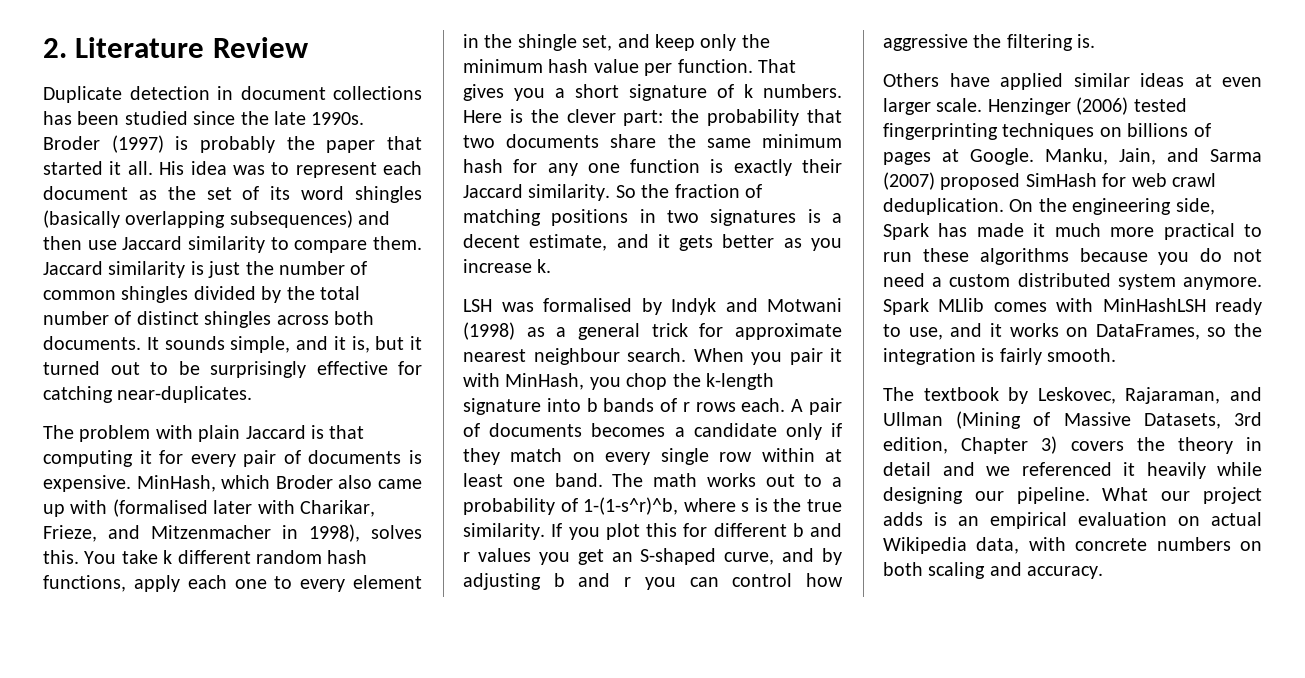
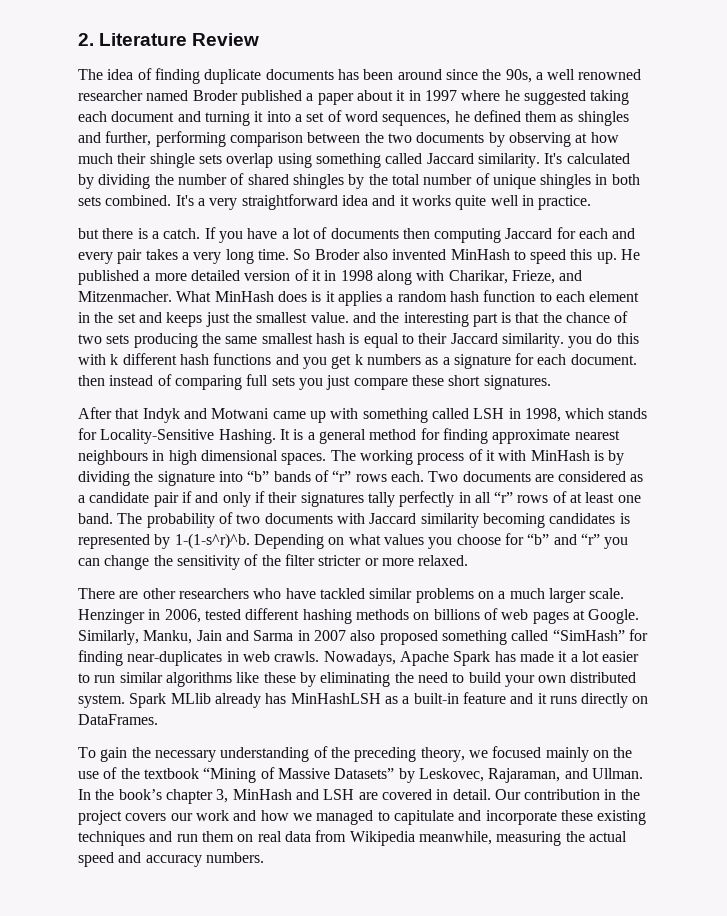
- Duplicate detection in document collections has been studied since the late 1990s. Broder (1997) is probably the paper that started it all. His idea was to represent each document as the set of its word shingles (basically overlapping subsequences) and then use Jaccard similarity to compare them. Jaccard similarity is just the number of common shingles divided by the total number of distinct shingles across both documents. It sounds simple, and it is, but it turned out to be surprisingly effective for catching near-duplicates.
- The problem with plain Jaccard is that computing it for every pair of documents is expensive. MinHash, which Broder also came up with (formalised later with Charikar, Frieze, and Mitzenmacher in 1998), solves this. You take k different random hash functions, apply each one to every element in the shingle set, and keep only the minimum hash value per function. That gives you a short signature of k numbers. Here is the clever part: the probability that two documents share the same minimum hash for any one function is exactly their Jaccard similarity. So the fraction of matching positions in two signatures is a decent estimate, and it gets better as you increase k.
- LSH was formalised by Indyk and Motwani (1998) as a general trick for approximate nearest neighbour search. When you pair it with MinHash, you chop the k-length signature into b bands of r rows each. A pair of documents becomes a candidate only if they match on every single row within at least one band.
+ The idea of finding duplicate documents has been around since the 90s, a well renowned researcher named Broder published a paper about it in 1997 where he suggested taking each document and turning it into a set of word sequences, he defined them as shingles and further, performing comparison between the two documents by observing at how much their shingle sets overlap using something called Jaccard similarity. It's calculated by dividing the number of shared shingles by the total number of unique shingles in both sets combined. It's a very straightforward idea and it works quite well in practice.
+ but there is a catch. If you have a lot of documents then computing Jaccard for each and every pair takes a very long time. So Broder also invented MinHash to speed this up. He published a more detailed version of it in 1998 along with Charikar, Frieze, and Mitzenmacher. What MinHash does is it applies a random hash function to each element in the set and keeps just the smallest value. and the interesting part is that the chance of two sets producing the same smallest hash is equal to their Jaccard similarity. you do this with k different hash functions and you get k numbers as a signature for each document. then instead of comparing full sets you just compare these short signatures.
+ After that Indyk and Motwani came up with something called LSH in 1998, which stands for Locality-Sensitive Hashing. It is a general method for finding approximate nearest neighbours in high dimensional spaces. The working process of it with MinHash is by dividing the signature into “b” bands of “r” rows each. Two documents are considered as a candidate pair if and only if their signatures tally perfectly in all “r” rows of at least one band.
- The math works out to a probability of 1-(1-s^r)^b, where s is the true similarity. If you plot this for different b and r values you get an S-shaped curve, and by adjusting b and r you can control how aggressive the filtering is.
- Others have applied similar ideas at even larger scale. Henzinger (2006) tested fingerprinting techniques on billions of pages at Google.
+ The probability of two documents with Jaccard similarity becoming candidates is represented by 1-(1-s^r)^b. Depending on what values you choose for “b” and “r” you can change the sensitivity of the filter stricter or more relaxed.
+ There are other researchers who have tackled similar problems on a much larger scale. Henzinger in 2006, tested different hashing methods on billions of web pages at Google.
- Manku, Jain, and Sarma (2007) proposed SimHash for web crawl deduplication. On the engineering side, Spark has made it much more practical to run these algorithms because you do not need a custom distributed system anymore. Spark MLlib comes with MinHashLSH ready to use, and it works on DataFrames, so the integration is fairly smooth.
- The textbook by Leskovec, Rajaraman, and Ullman (Mining of Massive Datasets, 3rd edition, Chapter 3) covers the theory in detail and we referenced it heavily while designing our pipeline. What our project adds is an empirical evaluation on actual Wikipedia data, with concrete numbers on both scaling and accuracy.
+ Similarly, Manku, Jain and Sarma in 2007 also proposed something called “SimHash” for finding near-duplicates in web crawls. Nowadays, Apache Spark has made it a lot easier to run similar algorithms like these by eliminating the need to build your own distributed system. Spark MLlib already has MinHashLSH as a built-in feature and it runs directly on DataFrames.
+ To gain the necessary understanding of the preceding theory, we focused mainly on the use of the textbook “Mining of Massive Datasets” by Leskovec, Rajaraman, and Ullman. In the book’s chapter 3, MinHash and LSH are covered in detail. Our contribution in the project covers our work and how we managed to capitulate and incorporate these existing techniques and run them on real data from Wikipedia meanwhile, measuring the actual speed and accuracy numbers.

